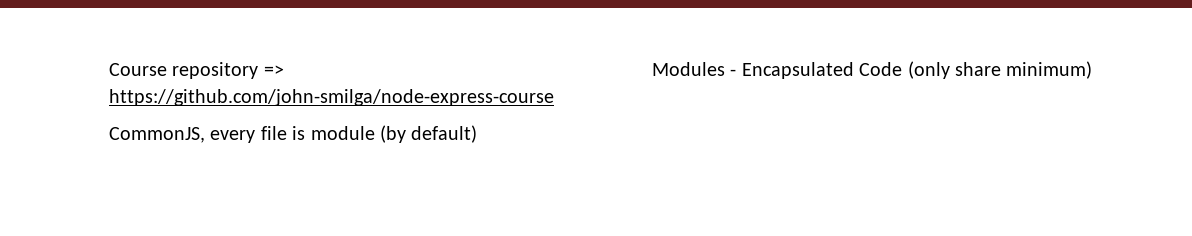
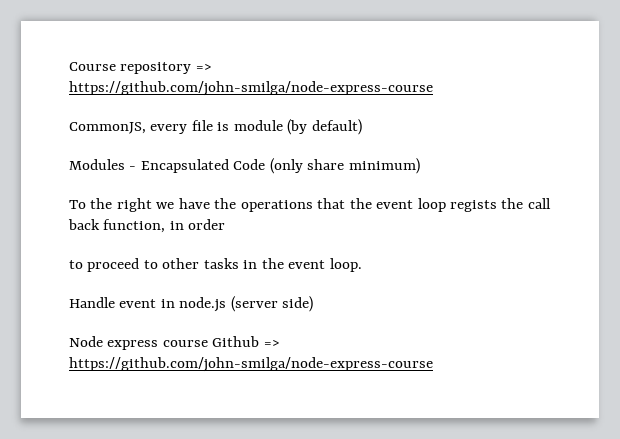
+ To the right we have the operations that the event loop regists the call back function, in order
+ to proceed to other tasks in the event loop.
+ Handle event in node.js (server side)
+ Node express course Github => https://github.com/john-smilga/node-express-course

